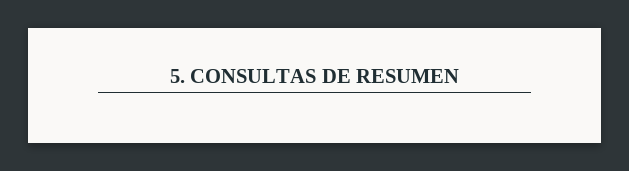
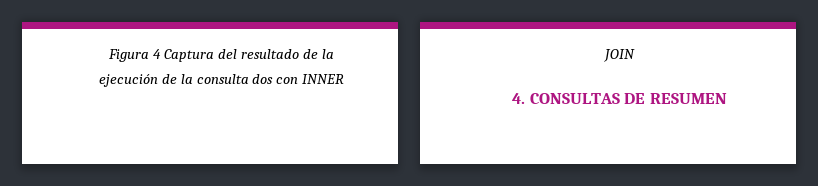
- 5. CONSULTAS DE RESUMEN
+ Figura 4 Captura del resultado de la ejecución de la consulta dos con INNER JOIN
+ 4. CONSULTAS DE RESUMEN

